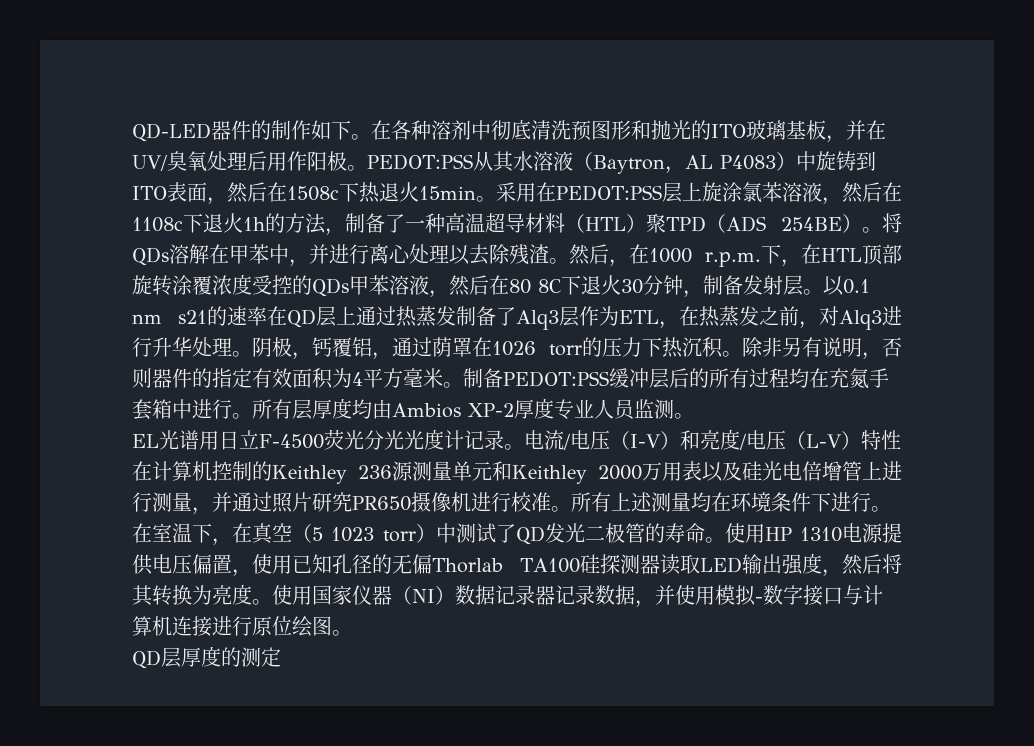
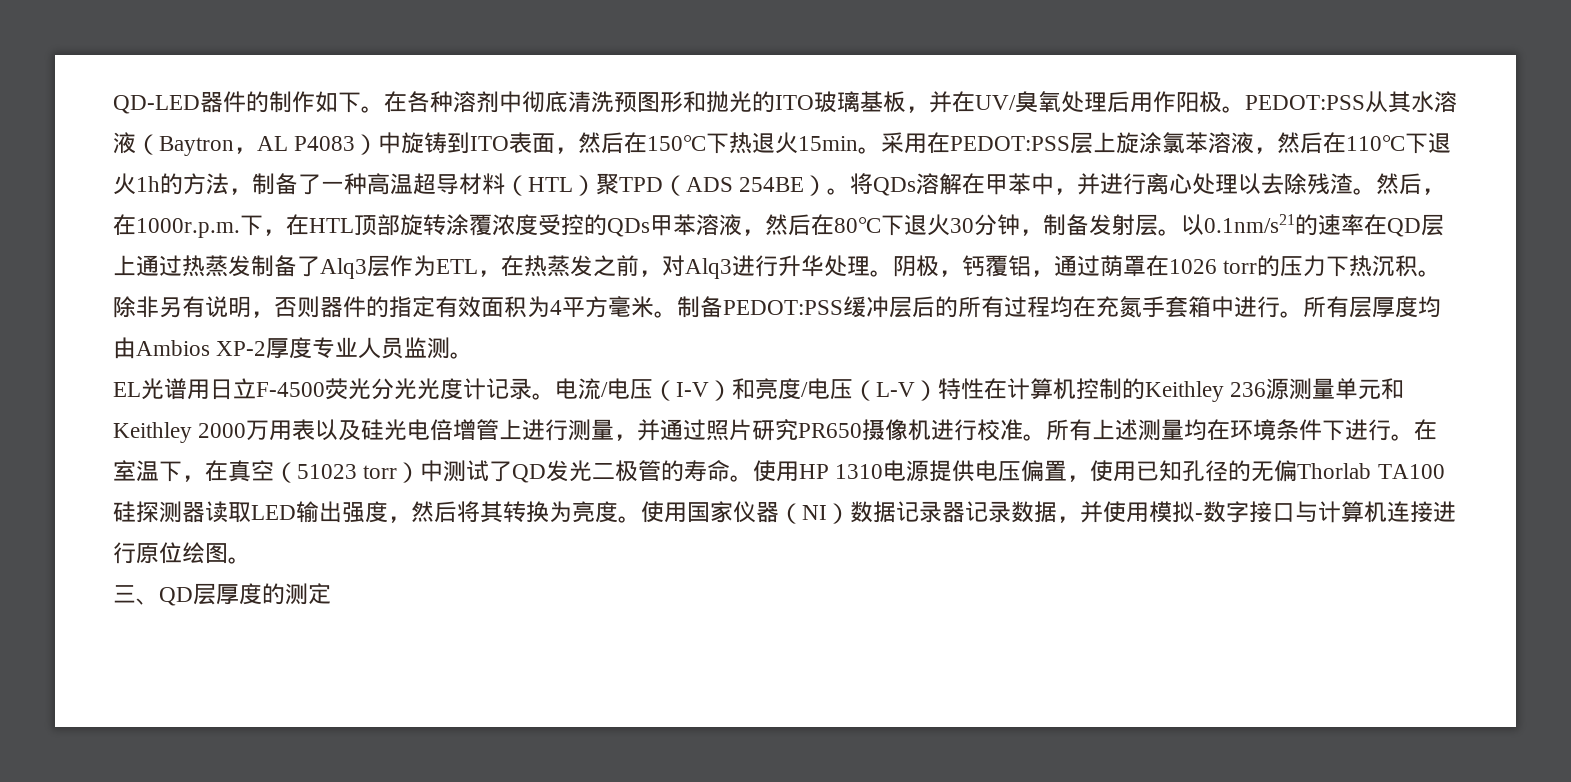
- PEDOT:PSS从其水溶液（Baytron，AL P4083）中旋铸到ITO表面，然后在1508c下热退火15min。
+ PEDOT:PSS从其水溶液（Baytron，AL P4083）中旋铸到ITO表面，然后在150℃下热退火15min。
- 采用在PEDOT:PSS层上旋涂氯苯溶液，然后在1108c下退火1h的方法，制备了一种高温超导材料（HTL）聚TPD（ADS 254BE）。
+ 采用在PEDOT:PSS层上旋涂氯苯溶液，然后在110℃下退火1h的方法，制备了一种高温超导材料（HTL）聚TPD（ADS 254BE）。
- 然后，在1000 r.p.m.下，在HTL顶部旋转涂覆浓度受控的QDs甲苯溶液，然后在80 8C下退火30分钟，制备发射层。
+ 然后，在1000r.p.m.下，在HTL顶部旋转涂覆浓度受控的QDs甲苯溶液，然后在80℃下退火30分钟，制备发射层。
- 以0.1 nm s21的速率在QD层上通过热蒸发制备了Alq3层作为ETL，在热蒸发之前，对Alq3进行升华处理。
+ 以0.1nm/s21的速率在QD层上通过热蒸发制备了Alq3层作为ETL，在热蒸发之前，对Alq3进行升华处理。
- 在室温下，在真空（5 1023 torr）中测试了QD发光二极管的寿命。
+ 在室温下，在真空（51023 torr）中测试了QD发光二极管的寿命。
- QD层厚度的测定
+ 三、QD层厚度的测定

